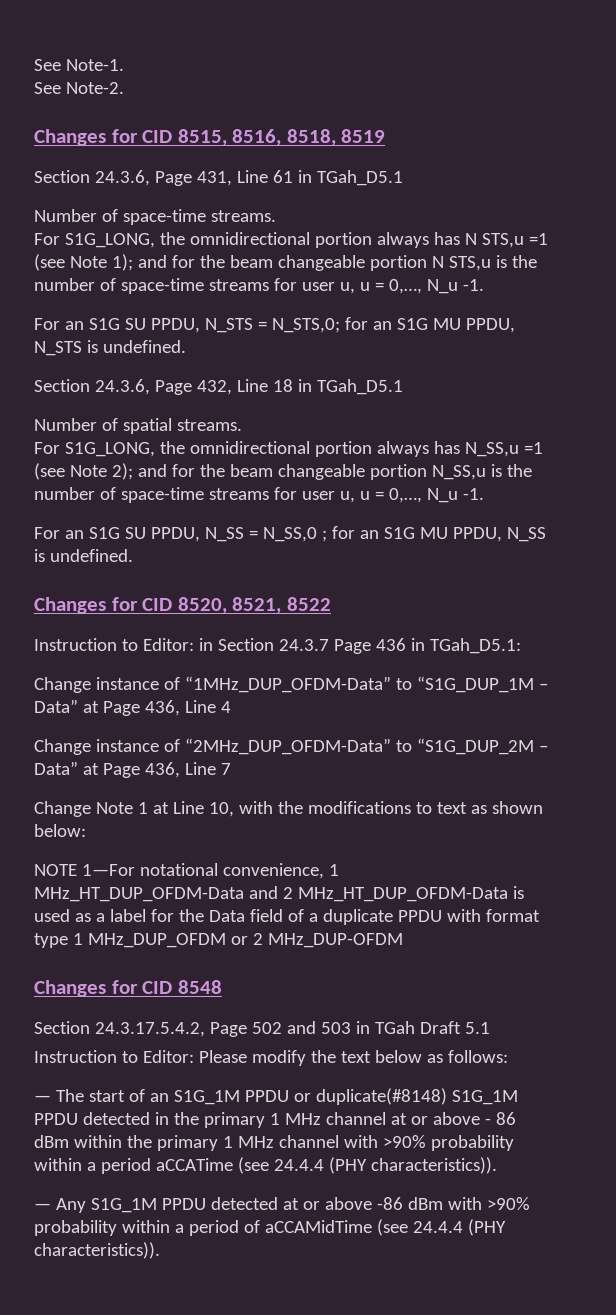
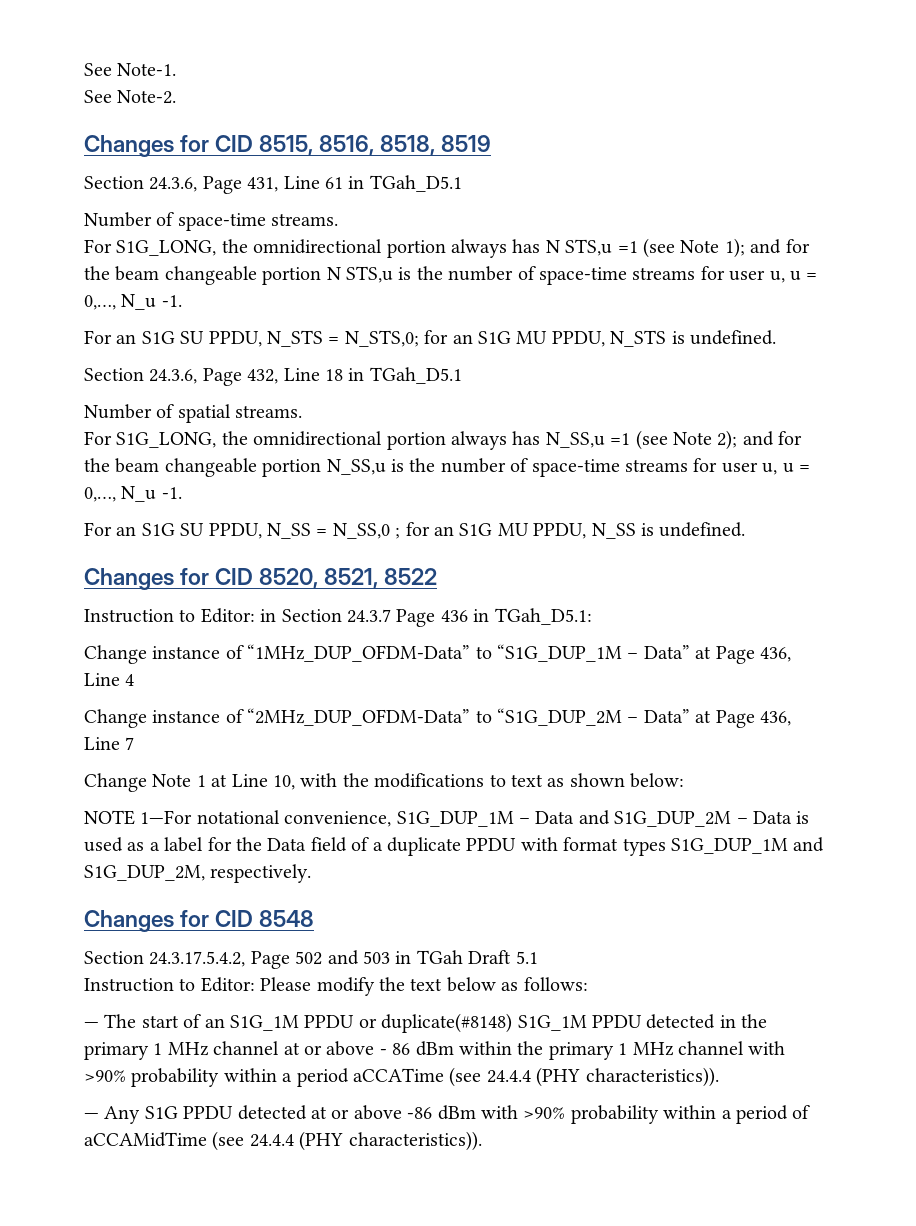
- NOTE 1—For notational convenience, 1 MHz_HT_DUP_OFDM-Data and 2 MHz_HT_DUP_OFDM-Data is used as a label for the Data field of a duplicate PPDU with format type 1 MHz_DUP_OFDM or 2 MHz_DUP-OFDM
+ NOTE 1—For notational convenience, S1G_DUP_1M – Data and S1G_DUP_2M – Data is used as a label for the Data field of a duplicate PPDU with format types S1G_DUP_1M and S1G_DUP_2M, respectively.
- — Any S1G_1M PPDU detected at or above -86 dBm with >90% probability within a period of aCCAMidTime (see 24.4.4 (PHY characteristics)).
+ — Any S1G PPDU detected at or above -86 dBm with >90% probability within a period of aCCAMidTime (see 24.4.4 (PHY characteristics)).

